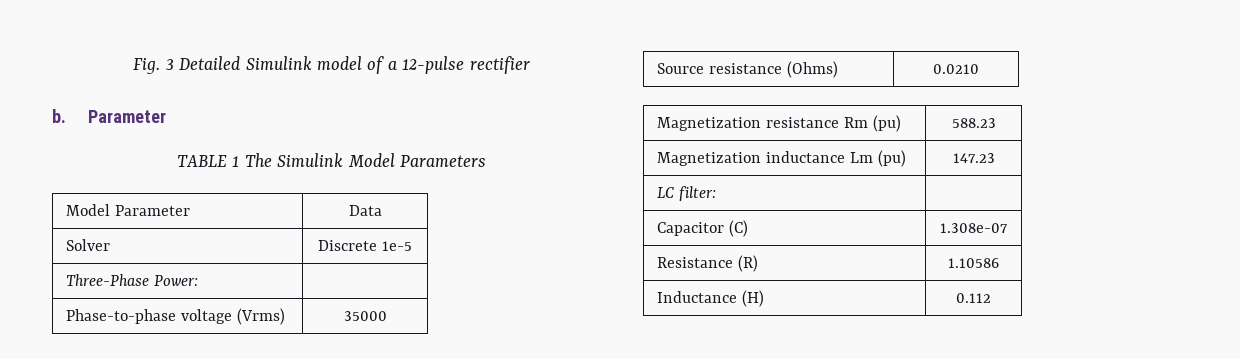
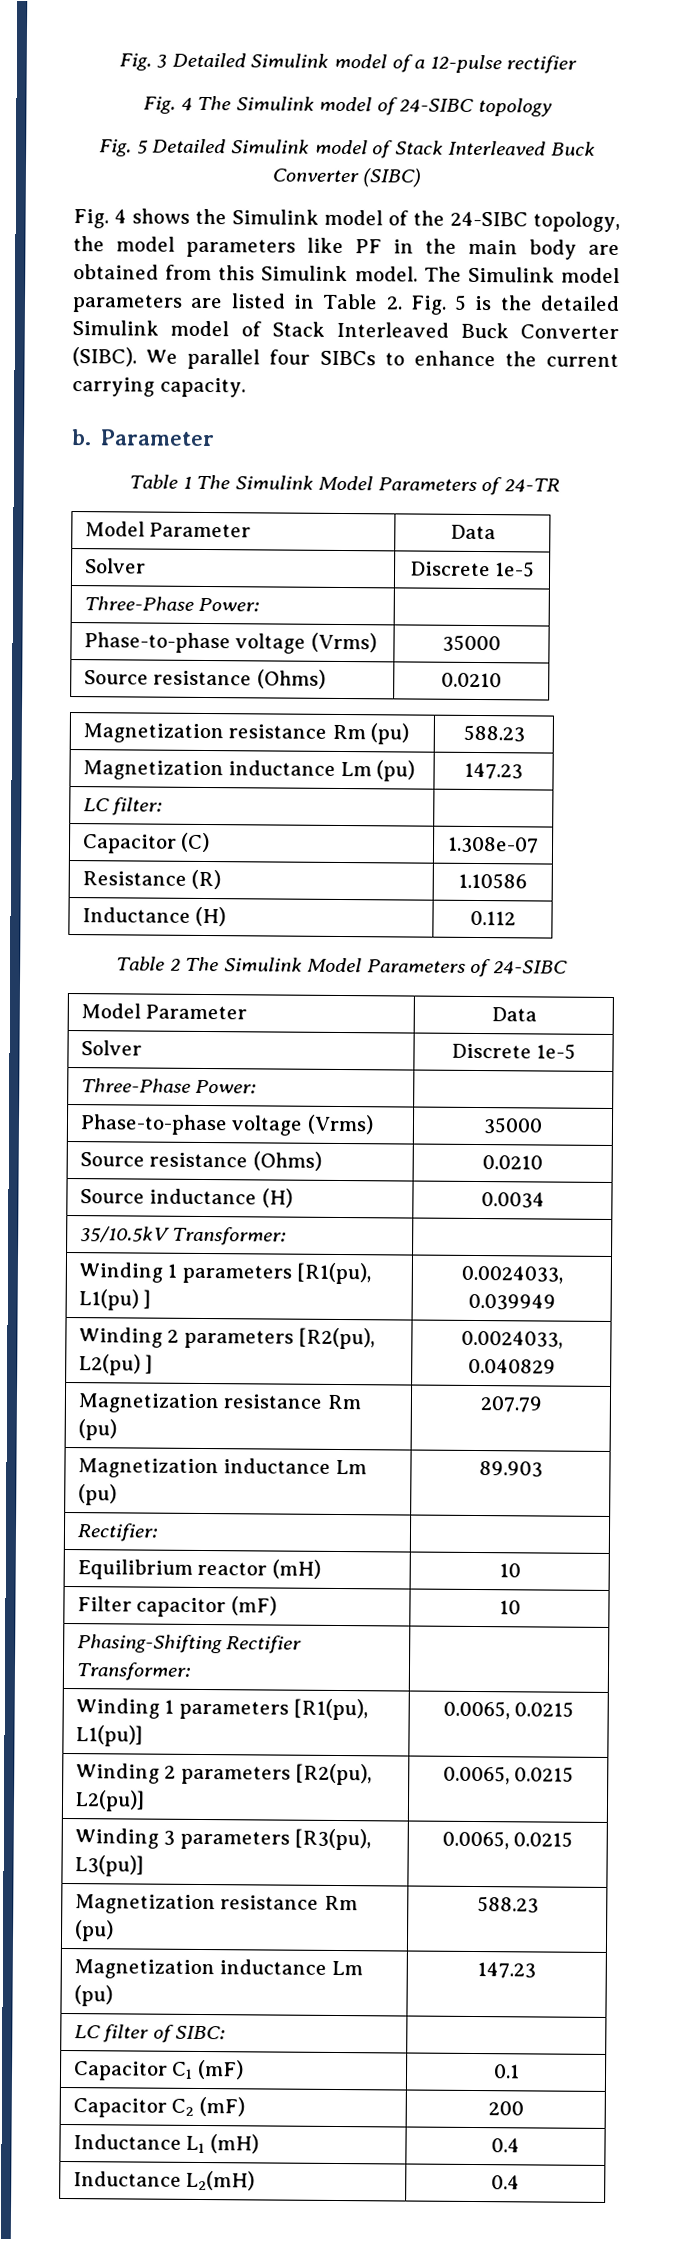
+ Fig. 4 The Simulink model of 24-SIBC topology
+ Fig. 5 Detailed Simulink model of Stack Interleaved Buck Converter (SIBC)
+ Fig. 4 shows the Simulink model of the 24-SIBC topology, the model parameters like PF in the main body are obtained from this Simulink model. The Simulink model parameters are listed in Table 2. Fig. 5 is the detailed Simulink model of Stack Interleaved Buck Converter (SIBC). We parallel four SIBCs to enhance the current carrying capacity.
- TABLE 1 The Simulink Model Parameters
+ Table 1 The Simulink Model Parameters of 24-TR
+ Table 2 The Simulink Model Parameters of 24-SIBC
+ Model Parameter | Data
+ Solver | Discrete 1e-5
+ Three-Phase Power: |
+ Phase-to-phase voltage (Vrms) | 35000
+ Source resistance (Ohms) | 0.0210
+ Source inductance (H) | 0.0034
+ 35/10.5kV Transformer: |
+ Winding 1 parameters [R1(pu), L1(pu) ] | 0.0024033, 0.039949
+ Winding 2 parameters [R2(pu), L2(pu) ] | 0.0024033, 0.040829
+ Magnetization resistance Rm (pu) | 207.79
+ Magnetization inductance Lm (pu) | 89.903
+ Rectifier: |
+ Equilibrium reactor (mH) | 10
+ Filter capacitor (mF) | 10
+ Phasing-Shifting Rectifier Transformer: |
+ Winding 1 parameters [R1(pu), L1(pu)] | 0.0065, 0.0215
+ Winding 2 parameters [R2(pu), L2(pu)] | 0.0065, 0.0215
+ Winding 3 parameters [R3(pu), L3(pu)] | 0.0065, 0.0215
+ Magnetization resistance Rm (pu) | 588.23
+ Magnetization inductance Lm (pu) | 147.23
+ LC filter of SIBC: |
+ Capacitor C1 (mF) | 0.1
+ Capacitor C2 (mF) | 200
+ Inductance L1 (mH) | 0.4
+ Inductance L2(mH) | 0.4

